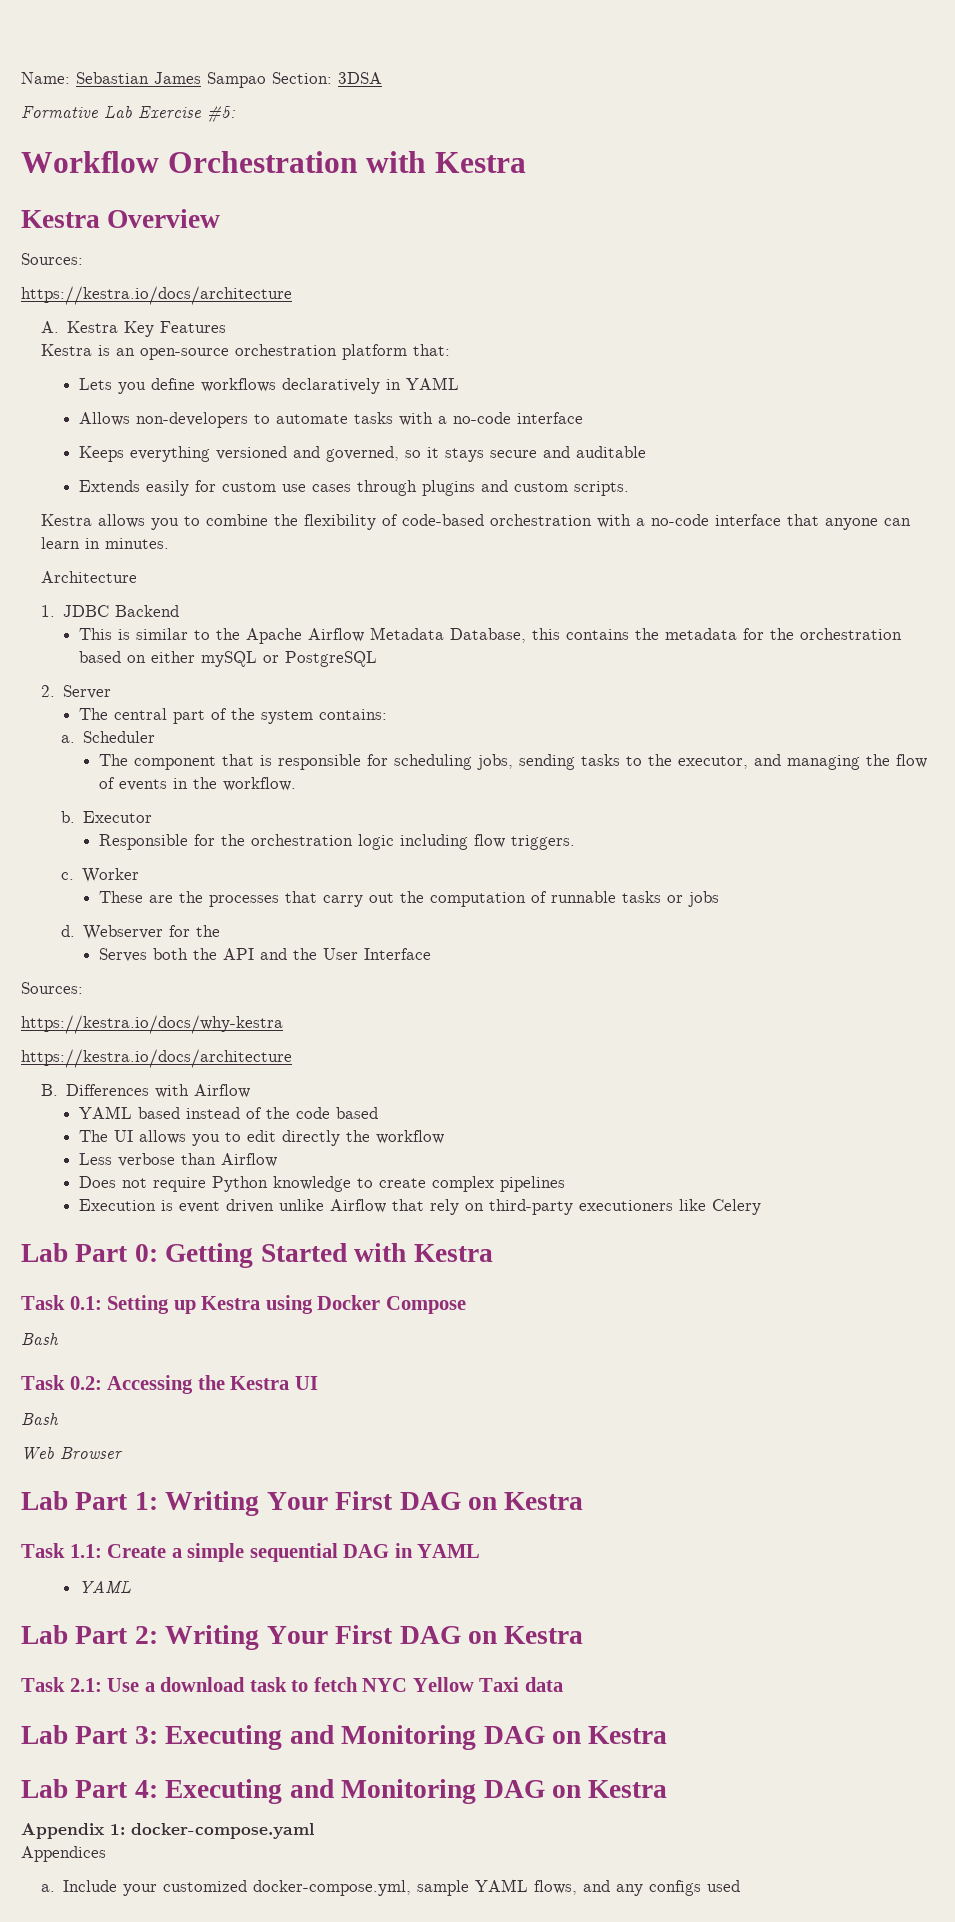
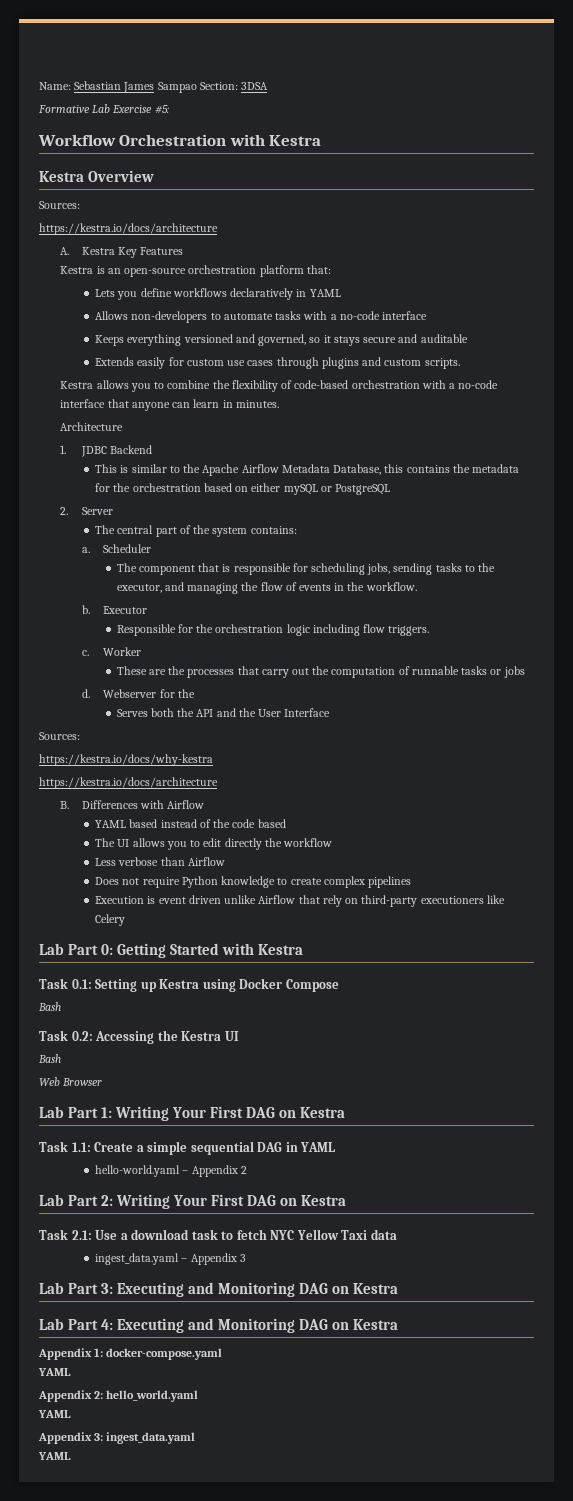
  Task 1.1: Create a simple sequential DAG in YAML
- YAML
+ hello-world.yaml – Appendix 2
+ ingest_data.yaml – Appendix 3
  Appendix 1: docker-compose.yaml
- Appendices
- a. Include your customized docker-compose.yml, sample YAML flows, and any configs used
+ YAML
+ Appendix 2: hello_world.yaml
+ YAML
+ Appendix 3: ingest_data.yaml
+ YAML

